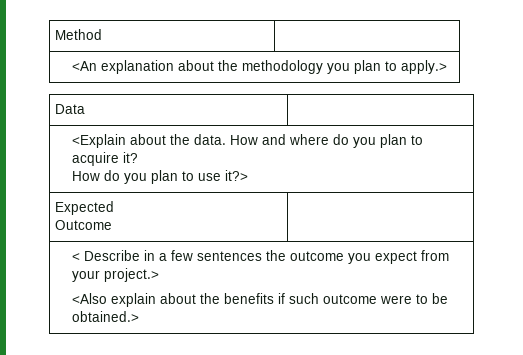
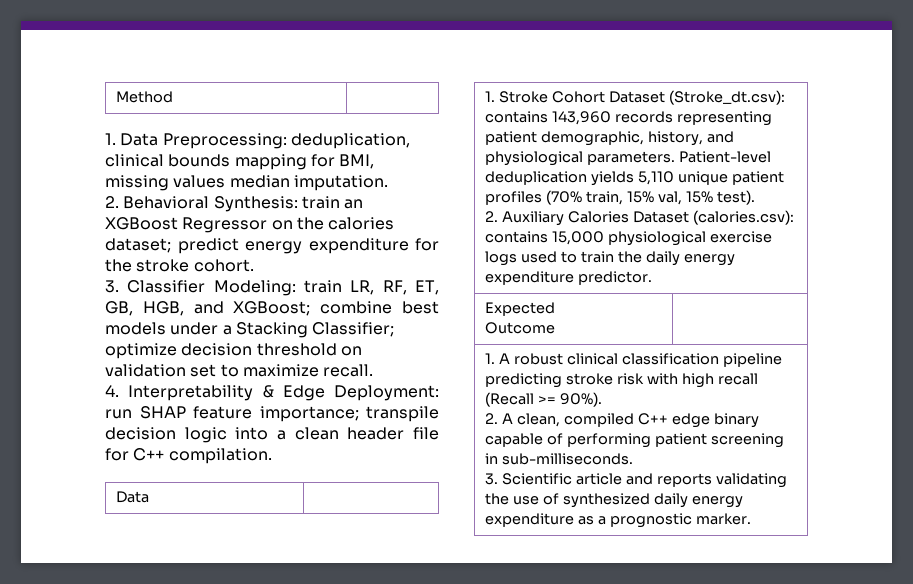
- <An explanation about the methodology you plan to apply.>
+ 1. Data Preprocessing: deduplication, clinical bounds mapping for BMI, missing values median imputation.
+ 2. Behavioral Synthesis: train an XGBoost Regressor on the calories dataset; predict energy expenditure for the stroke cohort.
+ 3. Classifier Modeling: train LR, RF, ET, GB, HGB, and XGBoost; combine best models under a Stacking Classifier; optimize decision threshold on validation set to maximize recall.
+ 4. Interpretability & Edge Deployment: run SHAP feature importance; transpile decision logic into a clean header file for C++ compilation.
  Data |
- <Explain about the data. How and where do you plan to acquire it?
- How do you plan to use it?>
+ 1. Stroke Cohort Dataset (Stroke_dt.csv): contains 143,960 records representing patient demographic, history, and physiological parameters. Patient-level deduplication yields 5,110 unique patient profiles (70% train, 15% val, 15% test).
+ 2. Auxiliary Calories Dataset (calories.csv): contains 15,000 physiological exercise logs used to train the daily energy expenditure predictor.
  Expected
  Outcome |
- < Describe in a few sentences the outcome you expect from your project.>
- <Also explain about the benefits if such outcome were to be obtained.>
+ 1. A robust clinical classification pipeline predicting stroke risk with high recall (Recall >= 90%).
+ 2. A clean, compiled C++ edge binary capable of performing patient screening in sub-milliseconds.
+ 3. Scientific article and reports validating the use of synthesized daily energy expenditure as a prognostic marker.

